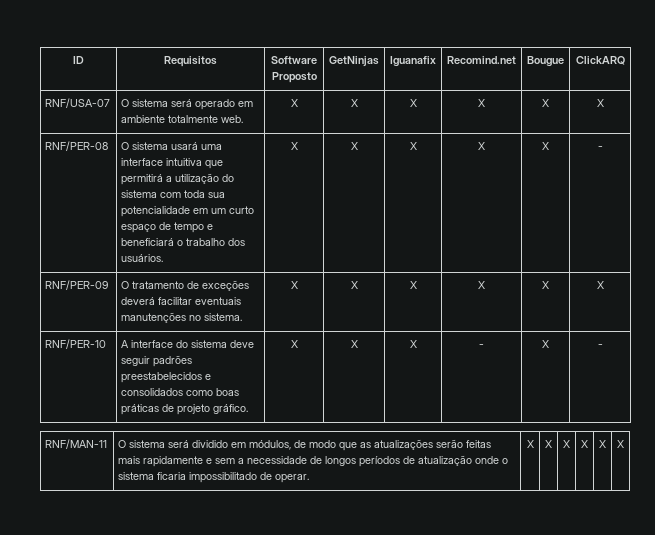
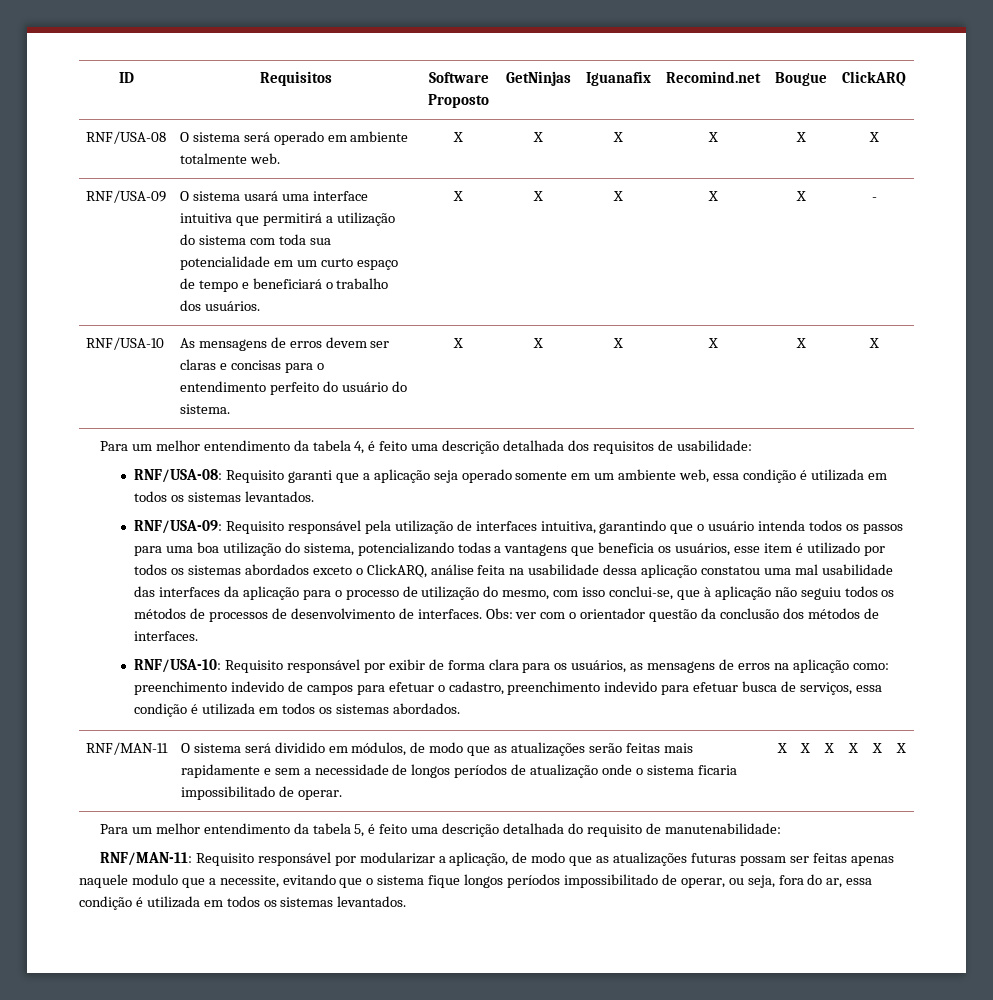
- RNF/USA-07 | O sistema será operado em ambiente totalmente web. | X | X | X | X | X | X
+ RNF/USA-08 | O sistema será operado em ambiente totalmente web. | X | X | X | X | X | X
- RNF/PER-08 | O sistema usará uma interface intuitiva que permitirá a utilização do sistema com toda sua potencialidade em um curto espaço de tempo e beneficiará o trabalho dos usuários. | X | X | X | X | X | -
+ RNF/USA-09 | O sistema usará uma interface intuitiva que permitirá a utilização do sistema com toda sua potencialidade em um curto espaço de tempo e beneficiará o trabalho dos usuários. | X | X | X | X | X | -
- RNF/PER-09 | O tratamento de exceções deverá facilitar eventuais manutenções no sistema. | X | X | X | X | X | X
+ RNF/USA-10 | As mensagens de erros devem ser claras e concisas para o entendimento perfeito do usuário do sistema. | X | X | X | X | X | X
- RNF/PER-10 | A interface do sistema deve seguir padrões preestabelecidos e consolidados como boas práticas de projeto gráfico. | X | X | X | - | X | -
+ Para um melhor entendimento da tabela 4, é feito uma descrição detalhada dos requisitos de usabilidade:
+ RNF/USA-08: Requisito garanti que a aplicação seja operado somente em um ambiente web, essa condição é utilizada em todos os sistemas levantados.
+ RNF/USA-09: Requisito responsável pela utilização de interfaces intuitiva, garantindo que o usuário intenda todos os passos para uma boa utilização do sistema, potencializando todas a vantagens que beneficia os usuários, esse item é utilizado por todos os sistemas abordados exceto o ClickARQ, análise feita na usabilidade dessa aplicação constatou uma mal usabilidade das interfaces da aplicação para o processo de utilização do mesmo, com isso conclui-se, que à aplicação não seguiu todos os métodos de processos de desenvolvimento de interfaces. Obs: ver com o orientador questão da conclusão dos métodos de interfaces.
+ RNF/USA-10: Requisito responsável por exibir de forma clara para os usuários, as mensagens de erros na aplicação como: preenchimento indevido de campos para efetuar o cadastro, preenchimento indevido para efetuar busca de serviços, essa condição é utilizada em todos os sistemas abordados.
+ Para um melhor entendimento da tabela 5, é feito uma descrição detalhada do requisito de manutenabilidade:
+ RNF/MAN-11: Requisito responsável por modularizar a aplicação, de modo que as atualizações futuras possam ser feitas apenas naquele modulo que a necessite, evitando que o sistema fique longos períodos impossibilitado de operar, ou seja, fora do ar, essa condição é utilizada em todos os sistemas levantados.

